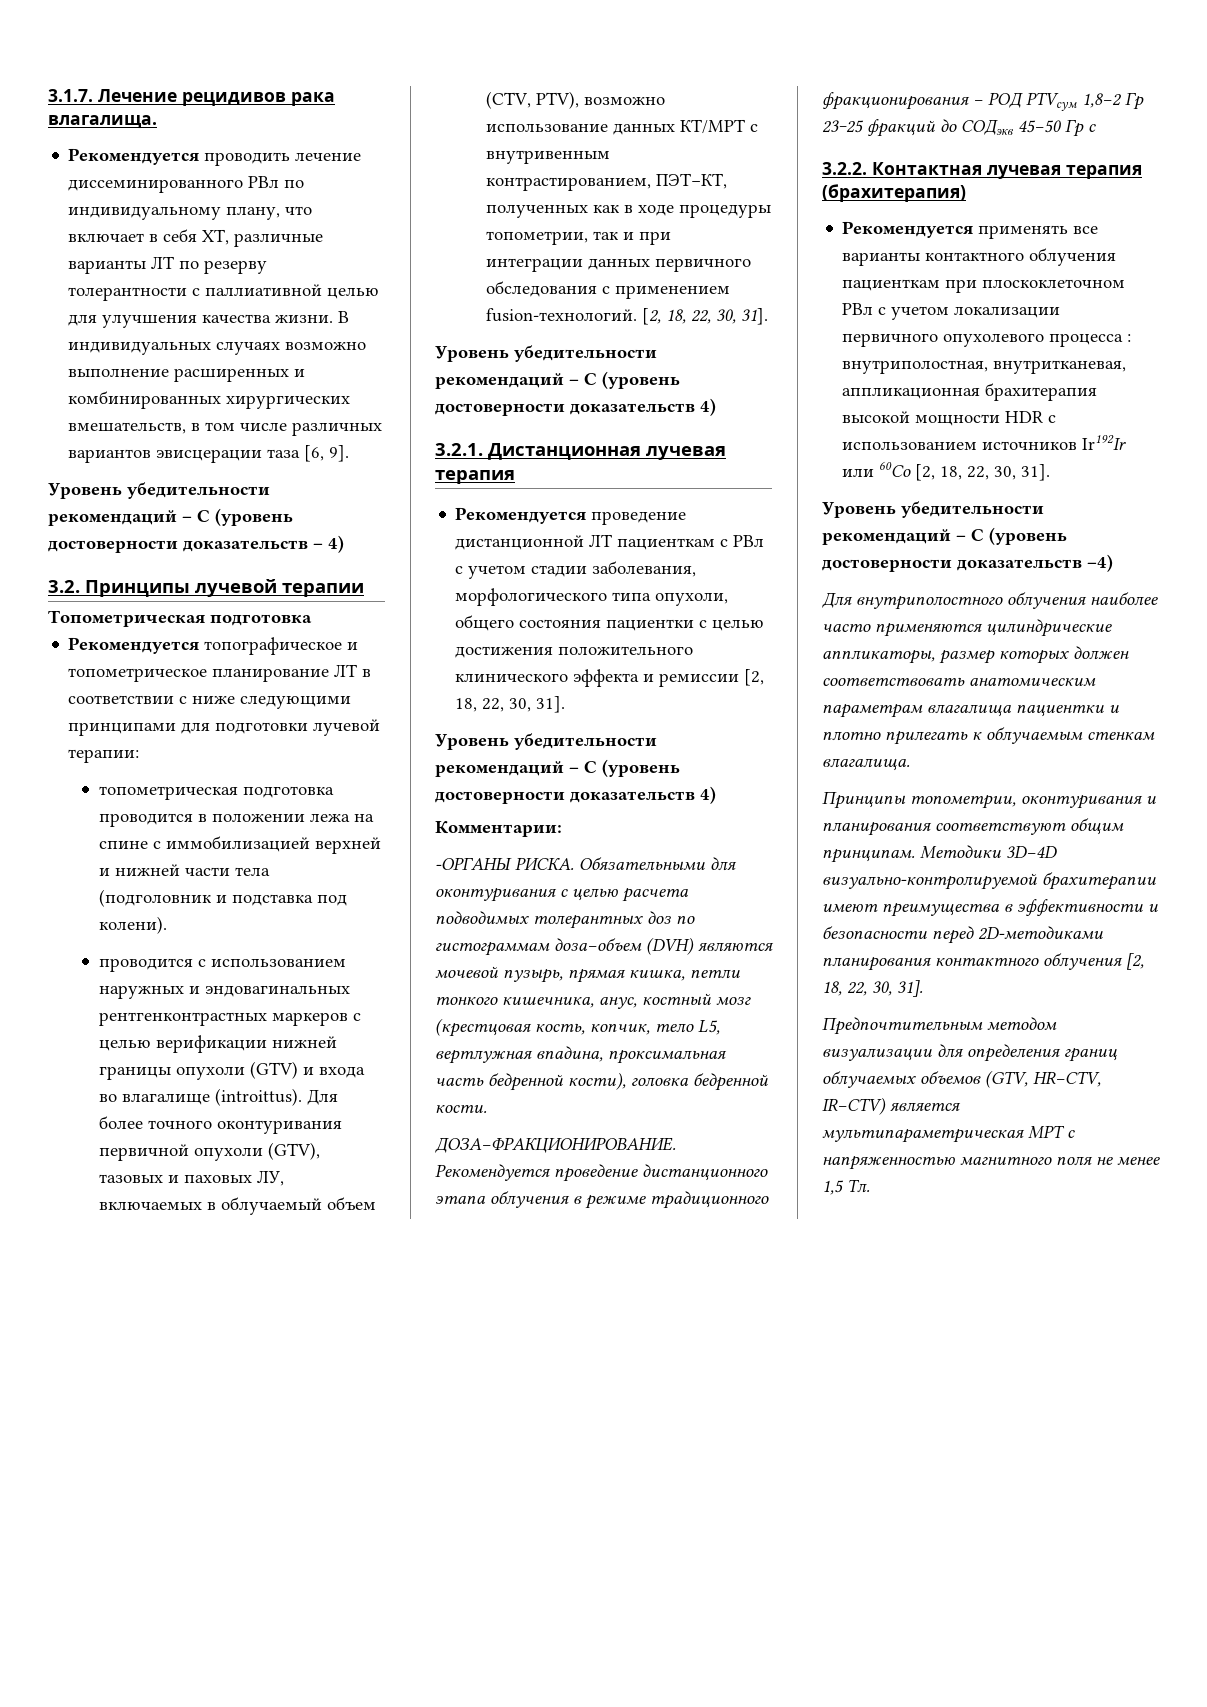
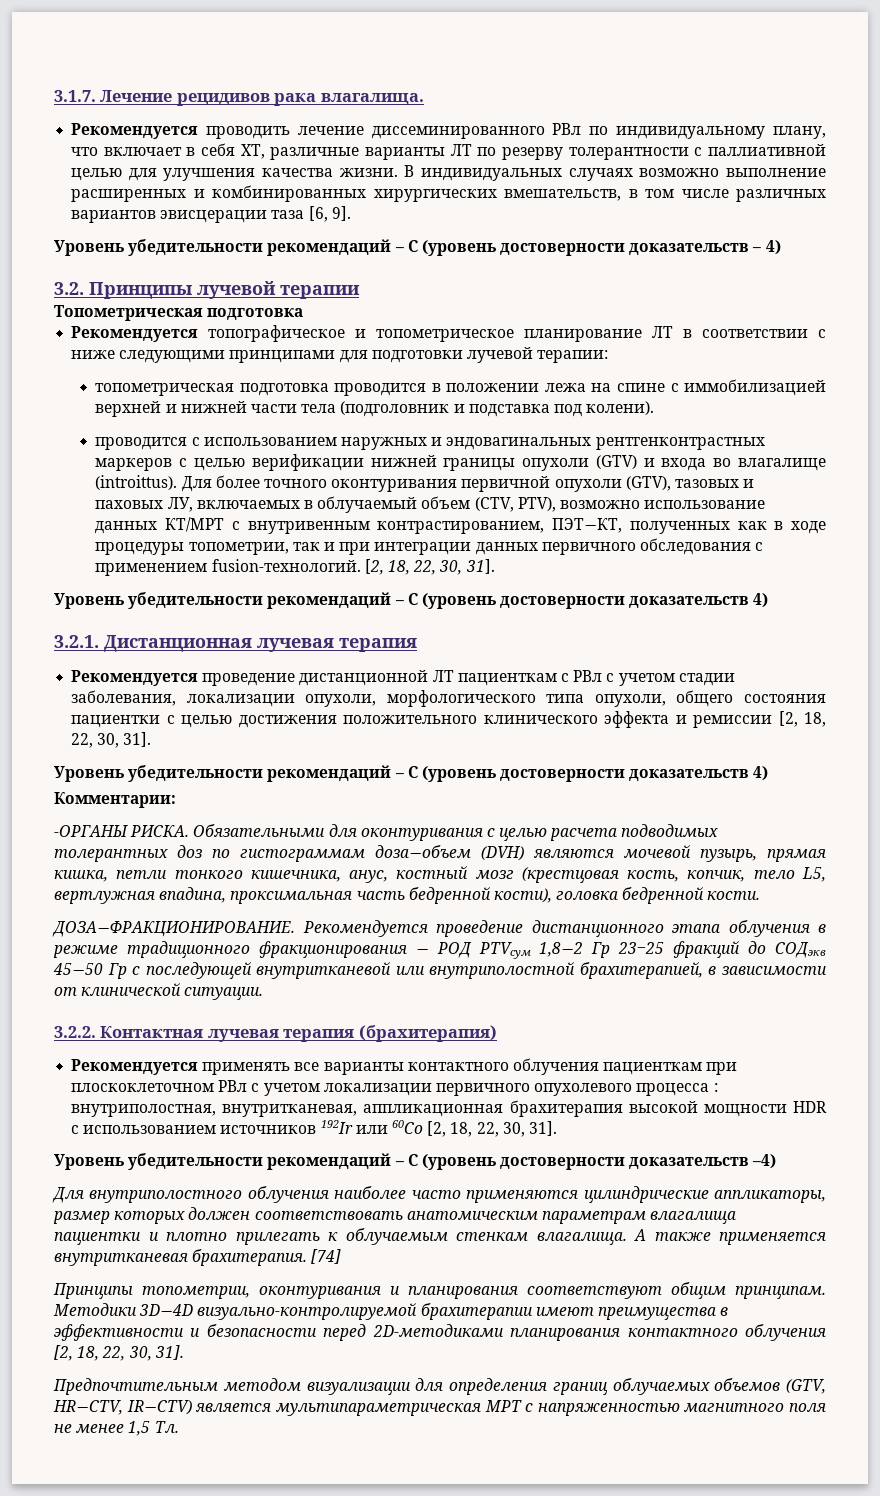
- Рекомендуется проведение дистанционной ЛТ пациенткам с РВл с учетом стадии заболевания, морфологического типа опухоли, общего состояния пациентки с целью достижения положительного клинического эффекта и ремиссии [2, 18, 22, 30, 31].
+ Рекомендуется проведение дистанционной ЛТ пациенткам с РВл с учетом стадии заболевания, локализации опухоли, морфологического типа опухоли, общего состояния пациентки с целью достижения положительного клинического эффекта и ремиссии [2, 18, 22, 30, 31].
- Рекомендуется проведение дистанционного этапа облучения в режиме традиционного фракционирования − РОД PTVcум 1,8−2 Гр 23‒25 фракций до СОДэкв 45−50 Гр с
+ Рекомендуется проведение дистанционного этапа облучения в режиме традиционного фракционирования − РОД PTVcум 1,8−2 Гр 23‒25 фракций до СОДэкв 45−50 Гр с последующей внутритканевой или внутриполостной брахитерапией, в зависимости от клинической ситуации.
- Рекомендуется применять все варианты контактного облучения пациенткам при плоскоклеточном РВл с учетом локализации первичного опухолевого процесса : внутриполостная, внутритканевая, аппликационная брахитерапия высокой мощности HDR с использованием источников Ir192Ir или 60Со [2, 18, 22, 30, 31].
+ Рекомендуется применять все варианты контактного облучения пациенткам при плоскоклеточном РВл с учетом локализации первичного опухолевого процесса : внутриполостная, внутритканевая, аппликационная брахитерапия высокой мощности HDR с использованием источников 192Ir или 60Со [2, 18, 22, 30, 31].
+ А также применяется внутритканевая брахитерапия. [74]

